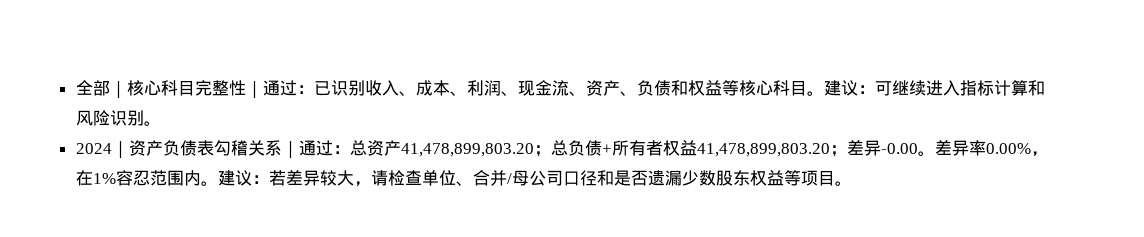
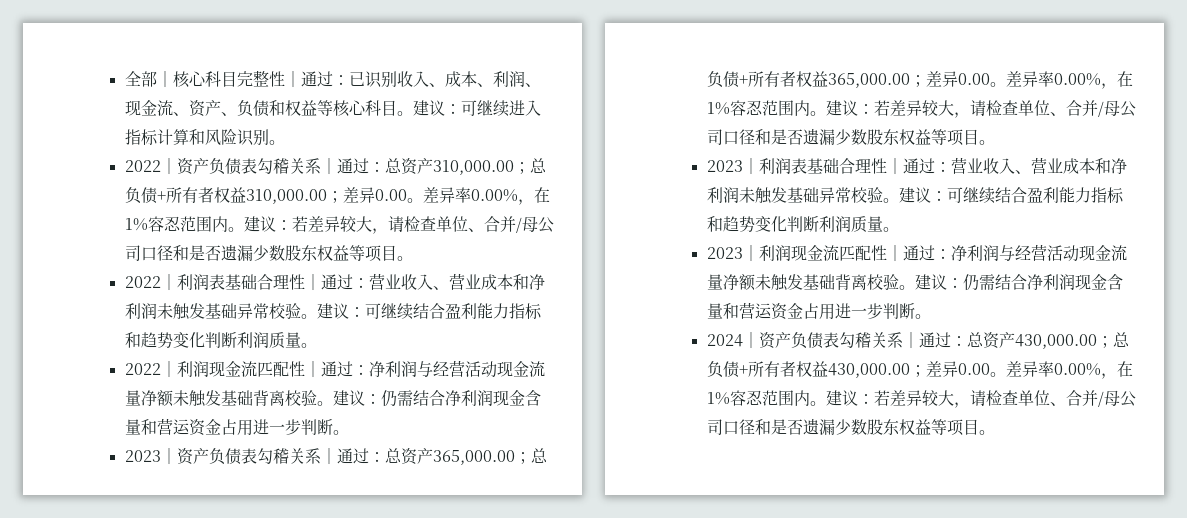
- 2024｜资产负债表勾稽关系｜通过：总资产41,478,899,803.20；总负债+所有者权益41,478,899,803.20；差异-0.00。
+ 2022｜资产负债表勾稽关系｜通过：总资产310,000.00；总负债+所有者权益310,000.00；差异0.00。
+ 2022｜利润表基础合理性｜通过：营业收入、营业成本和净利润未触发基础异常校验。建议：可继续结合盈利能力指标和趋势变化判断利润质量。
+ 2022｜利润现金流匹配性｜通过：净利润与经营活动现金流量净额未触发基础背离校验。建议：仍需结合净利润现金含量和营运资金占用进一步判断。
+ 2023｜资产负债表勾稽关系｜通过：总资产365,000.00；总负债+所有者权益365,000.00；差异0.00。差异率0.00%，在1%容忍范围内。建议：若差异较大，请检查单位、合并/母公司口径和是否遗漏少数股东权益等项目。
+ 2023｜利润表基础合理性｜通过：营业收入、营业成本和净利润未触发基础异常校验。建议：可继续结合盈利能力指标和趋势变化判断利润质量。
+ 2023｜利润现金流匹配性｜通过：净利润与经营活动现金流量净额未触发基础背离校验。建议：仍需结合净利润现金含量和营运资金占用进一步判断。
+ 2024｜资产负债表勾稽关系｜通过：总资产430,000.00；总负债+所有者权益430,000.00；差异0.00。差异率0.00%，在1%容忍范围内。建议：若差异较大，请检查单位、合并/母公司口径和是否遗漏少数股东权益等项目。

